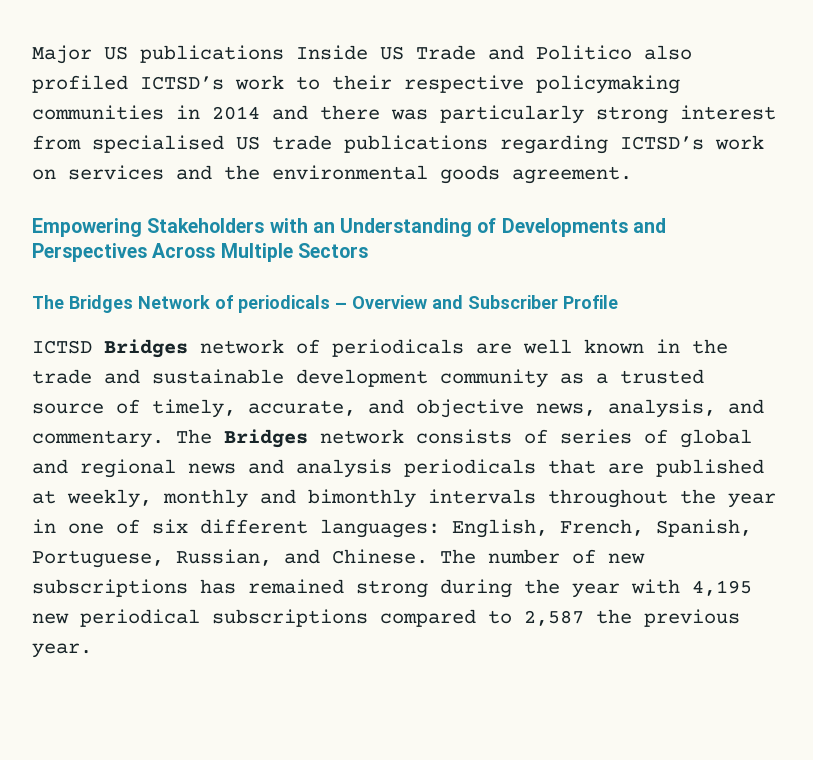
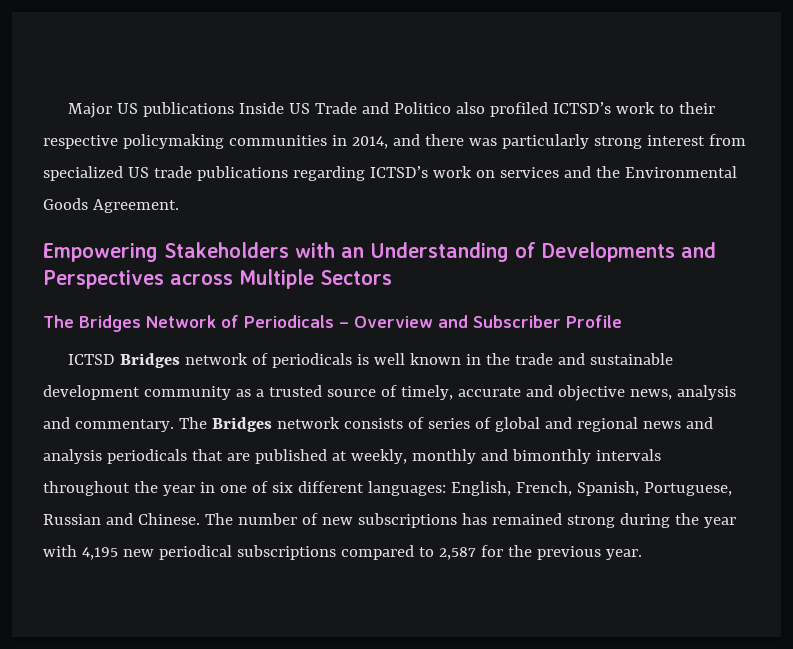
- Major US publications Inside US Trade and Politico also profiled ICTSD’s work to their respective policymaking communities in 2014 and there was particularly strong interest from specialised US trade publications regarding ICTSD’s work on services and the environmental goods agreement.
+ Major US publications Inside US Trade and Politico also profiled ICTSD’s work to their respective policymaking communities in 2014, and there was particularly strong interest from specialized US trade publications regarding ICTSD’s work on services and the Environmental Goods Agreement.
- Empowering Stakeholders with an Understanding of Developments and Perspectives Across Multiple Sectors
+ Empowering Stakeholders with an Understanding of Developments and Perspectives across Multiple Sectors
- The Bridges Network of periodicals – Overview and Subscriber Profile
+ The Bridges Network of Periodicals – Overview and Subscriber Profile
- ICTSD Bridges network of periodicals are well known in the trade and sustainable development community as a trusted source of timely, accurate, and objective news, analysis, and commentary.
+ ICTSD Bridges network of periodicals is well known in the trade and sustainable development community as a trusted source of timely, accurate and objective news, analysis and commentary.
- The Bridges network consists of series of global and regional news and analysis periodicals that are published at weekly, monthly and bimonthly intervals throughout the year in one of six different languages: English, French, Spanish, Portuguese, Russian, and Chinese.
+ The Bridges network consists of series of global and regional news and analysis periodicals that are published at weekly, monthly and bimonthly intervals throughout the year in one of six different languages: English, French, Spanish, Portuguese, Russian and Chinese.
- The number of new subscriptions has remained strong during the year with 4,195 new periodical subscriptions compared to 2,587 the previous year.
+ The number of new subscriptions has remained strong during the year with 4,195 new periodical subscriptions compared to 2,587 for the previous year.

